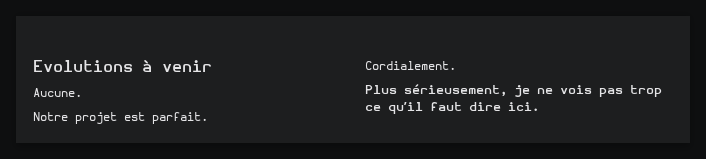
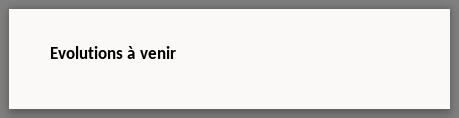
- Aucune.
- Notre projet est parfait.
- Cordialement.
- Plus sérieusement, je ne vois pas trop ce qu’il faut dire ici.

